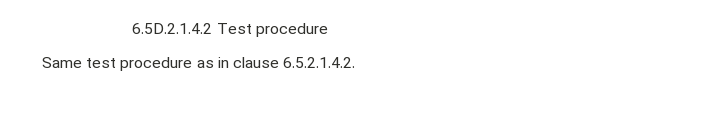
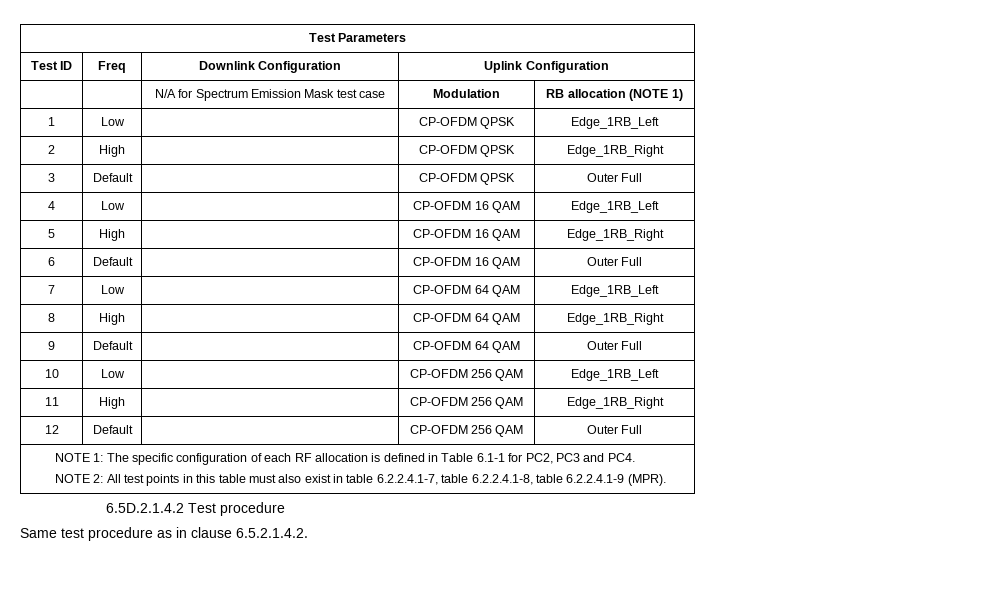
+ Test Parameters
+ Test ID | Freq | Downlink Configuration | Uplink Configuration
+ | | N/A for Spectrum Emission Mask test case | Modulation | RB allocation (NOTE 1)
+ 1 | Low | | CP-OFDM QPSK | Edge_1RB_Left
+ 2 | High | | CP-OFDM QPSK | Edge_1RB_Right
+ 3 | Default | | CP-OFDM QPSK | Outer Full
+ 4 | Low | | CP-OFDM 16 QAM | Edge_1RB_Left
+ 5 | High | | CP-OFDM 16 QAM | Edge_1RB_Right
+ 6 | Default | | CP-OFDM 16 QAM | Outer Full
+ 7 | Low | | CP-OFDM 64 QAM | Edge_1RB_Left
+ 8 | High | | CP-OFDM 64 QAM | Edge_1RB_Right
+ 9 | Default | | CP-OFDM 64 QAM | Outer Full
+ 10 | Low | | CP-OFDM 256 QAM | Edge_1RB_Left
+ 11 | High | | CP-OFDM 256 QAM | Edge_1RB_Right
+ 12 | Default | | CP-OFDM 256 QAM | Outer Full
+ NOTE 1: The specific configuration of each RF allocation is defined in Table 6.1-1 for PC2, PC3 and PC4.
+ NOTE 2: All test points in this table must also exist in table 6.2.2.4.1-7, table 6.2.2.4.1-8, table 6.2.2.4.1-9 (MPR).

